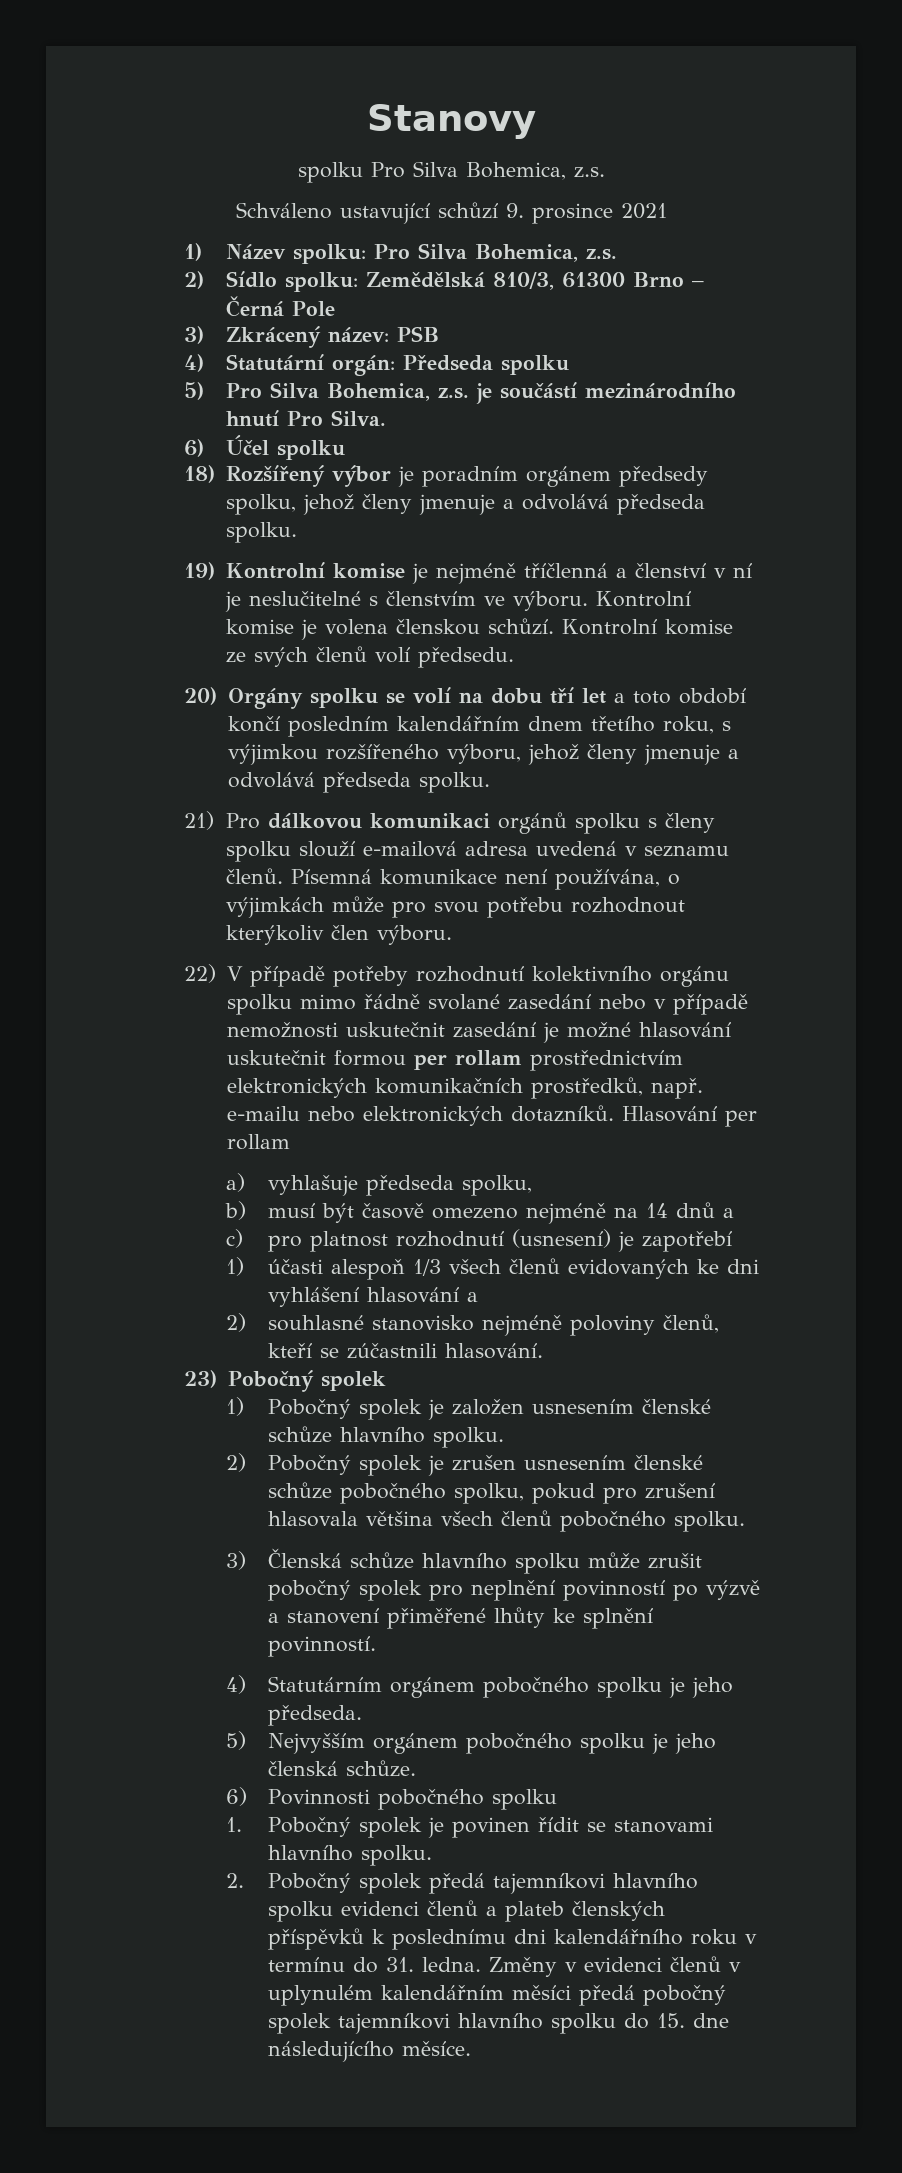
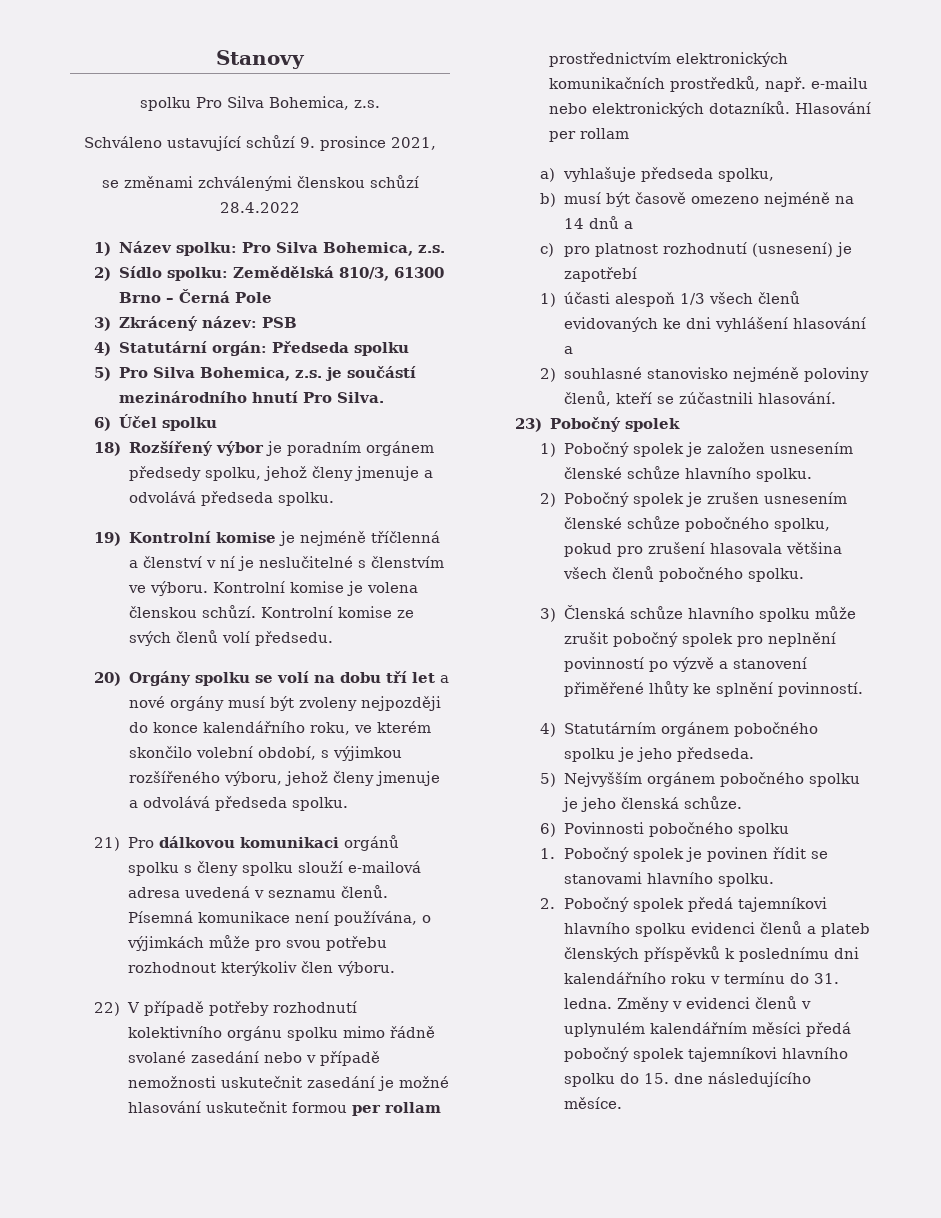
- Schváleno ustavující schůzí 9. prosince 2021
+ Schváleno ustavující schůzí 9. prosince 2021,
+ se změnami zchválenými členskou schůzí 28.4.2022
- 20) Orgány spolku se volí na dobu tří let a toto období končí posledním kalendářním dnem třetího roku, s výjimkou rozšířeného výboru, jehož členy jmenuje a odvolává předseda spolku.
+ 20) Orgány spolku se volí na dobu tří let a nové orgány musí být zvoleny nejpozději do konce kalendářního roku, ve kterém skončilo volební období, s výjimkou rozšířeného výboru, jehož členy jmenuje a odvolává předseda spolku.

